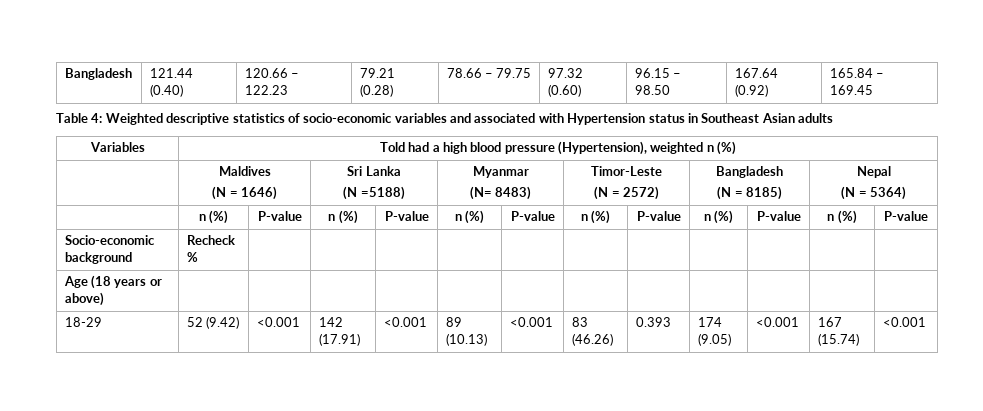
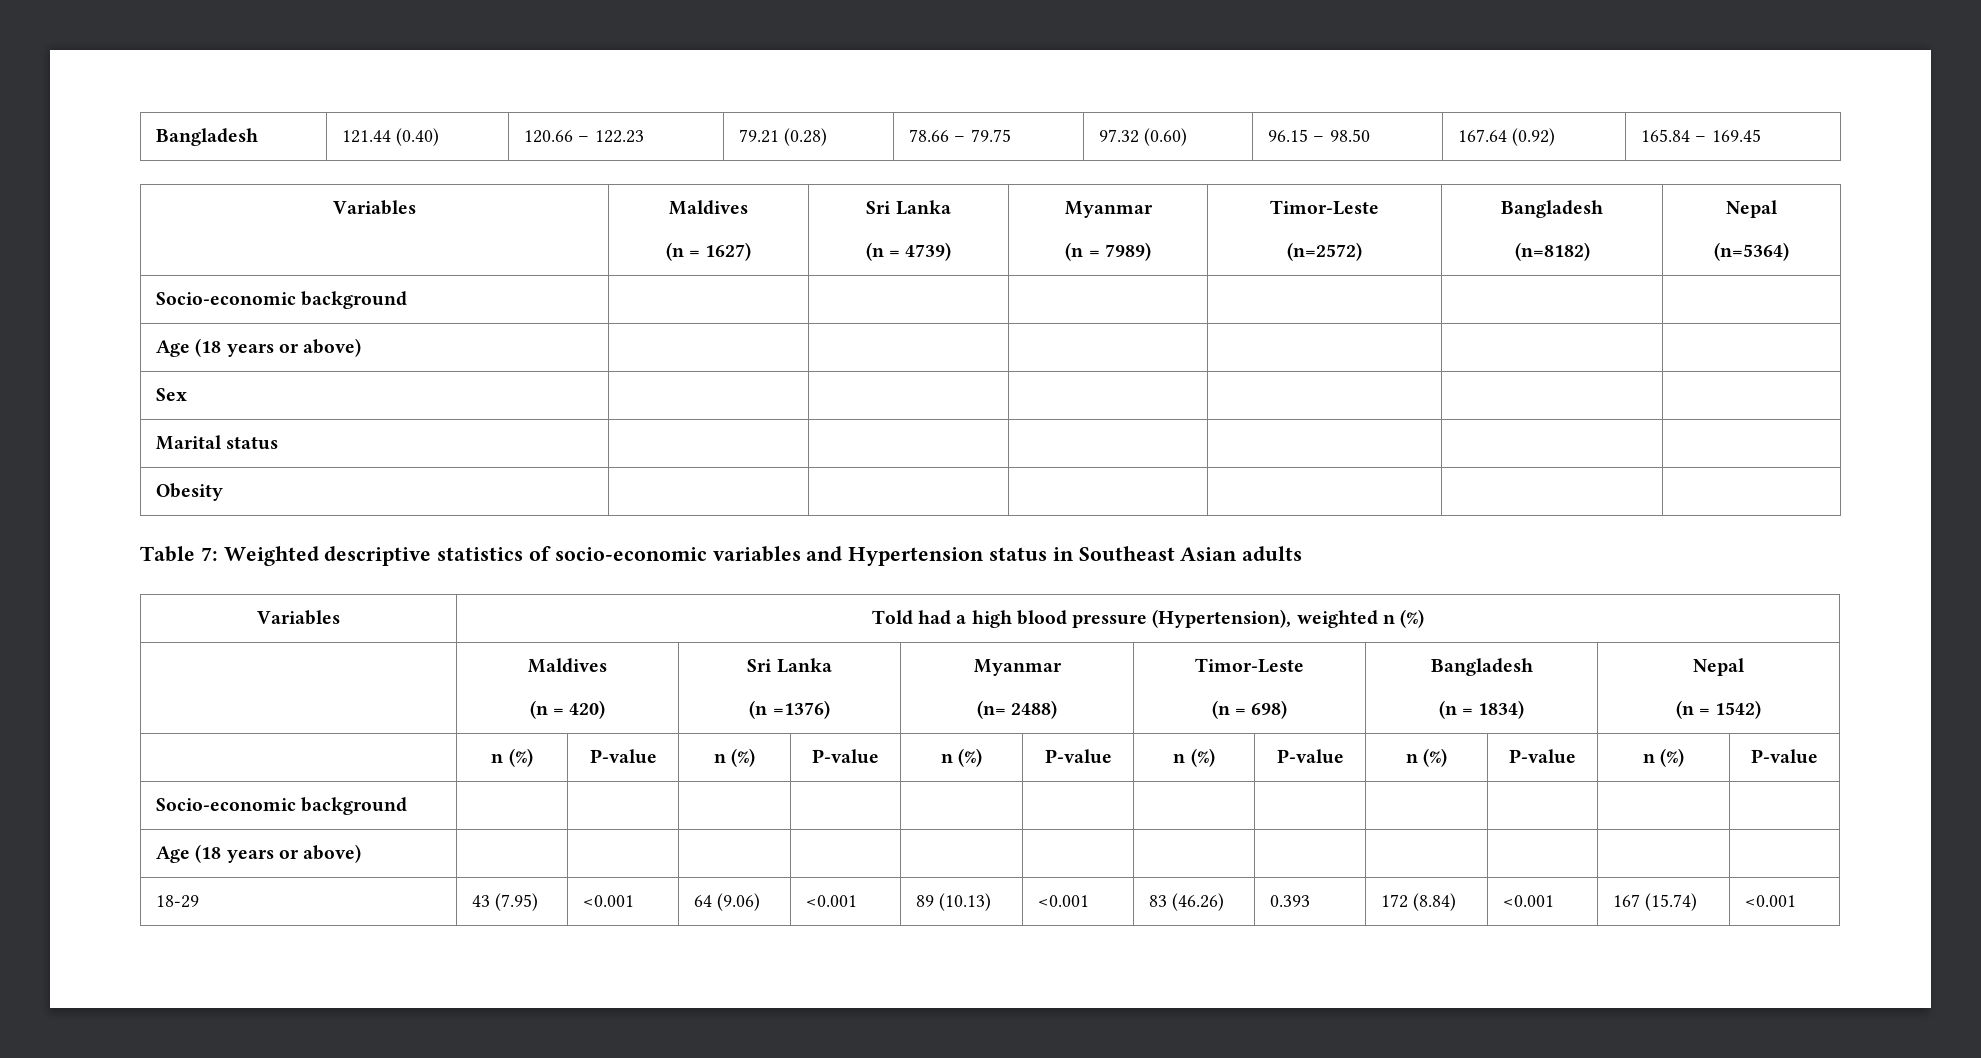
+ Variables | Maldives
+ (n = 1627) | Sri Lanka
+ (n = 4739) | Myanmar
+ (n = 7989) | Timor-Leste
+ (n=2572) | Bangladesh
+ (n=8182) | Nepal
+ (n=5364)
+ Socio-economic background | | | | | |
+ Age (18 years or above) | | | | | |
+ Sex | | | | | |
+ Marital status | | | | | |
+ Obesity | | | | | |
- Table 4: Weighted descriptive statistics of socio-economic variables and associated with Hypertension status in Southeast Asian adults
+ Table 7: Weighted descriptive statistics of socio-economic variables and Hypertension status in Southeast Asian adults
  Variables | Told had a high blood pressure (Hypertension), weighted n (%)
  | Maldives
- (N = 1646) | Sri Lanka
- (N =5188) | Myanmar
- (N= 8483) | Timor-Leste
- (N = 2572) | Bangladesh
- (N = 8185) | Nepal
- (N = 5364)
+ (n = 420) | Sri Lanka
+ (n =1376) | Myanmar
+ (n= 2488) | Timor-Leste
+ (n = 698) | Bangladesh
+ (n = 1834) | Nepal
+ (n = 1542)
- Socio-economic background | Recheck % | | | | | | | | | | |
+ Socio-economic background | | | | | | | | | | | |
- 18-29 | 52 (9.42) | <0.001 | 142 (17.91) | <0.001 | 89 (10.13) | <0.001 | 83 (46.26) | 0.393 | 174 (9.05) | <0.001 | 167 (15.74) | <0.001
+ 18-29 | 43 (7.95) | <0.001 | 64 (9.06) | <0.001 | 89 (10.13) | <0.001 | 83 (46.26) | 0.393 | 172 (8.84) | <0.001 | 167 (15.74) | <0.001

